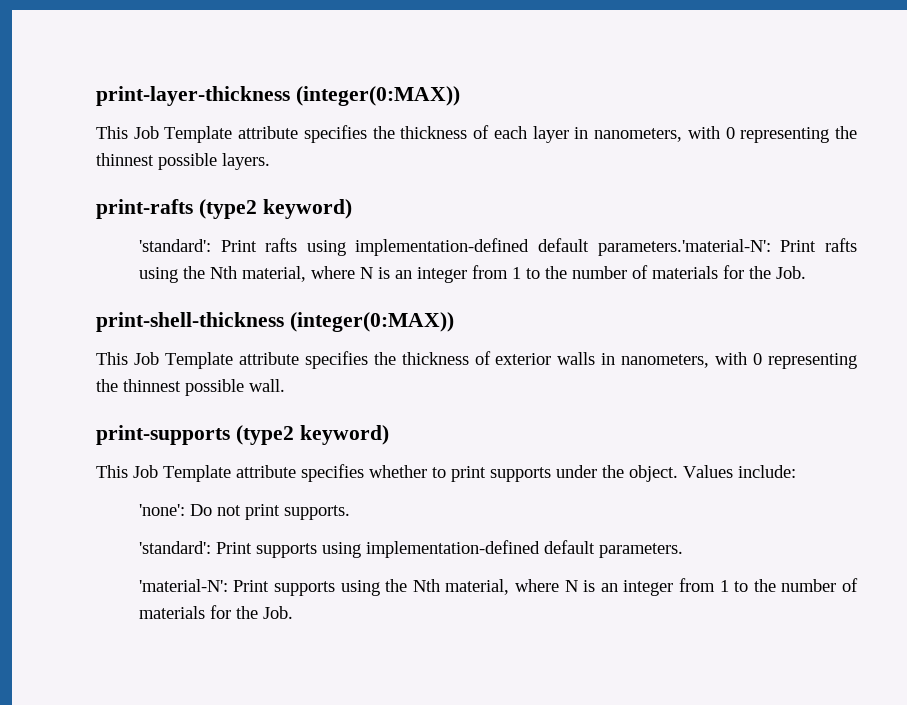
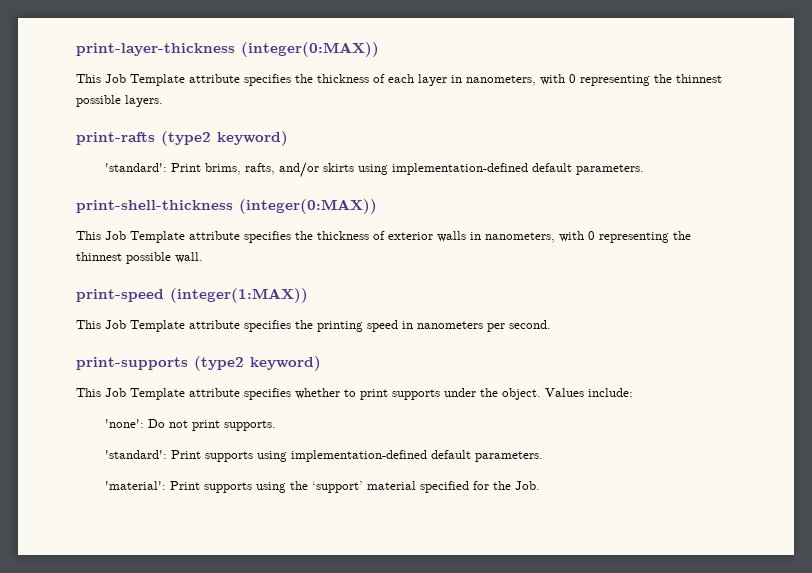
- 'standard': Print rafts using implementation-defined default parameters.'material-N': Print rafts using the Nth material, where N is an integer from 1 to the number of materials for the Job.
+ 'standard': Print brims, rafts, and/or skirts using implementation-defined default parameters.
+ print-speed (integer(1:MAX))
+ This Job Template attribute specifies the printing speed in nanometers per second.
- 'material-N': Print supports using the Nth material, where N is an integer from 1 to the number of materials for the Job.
+ 'material': Print supports using the ‘support’ material specified for the Job.

